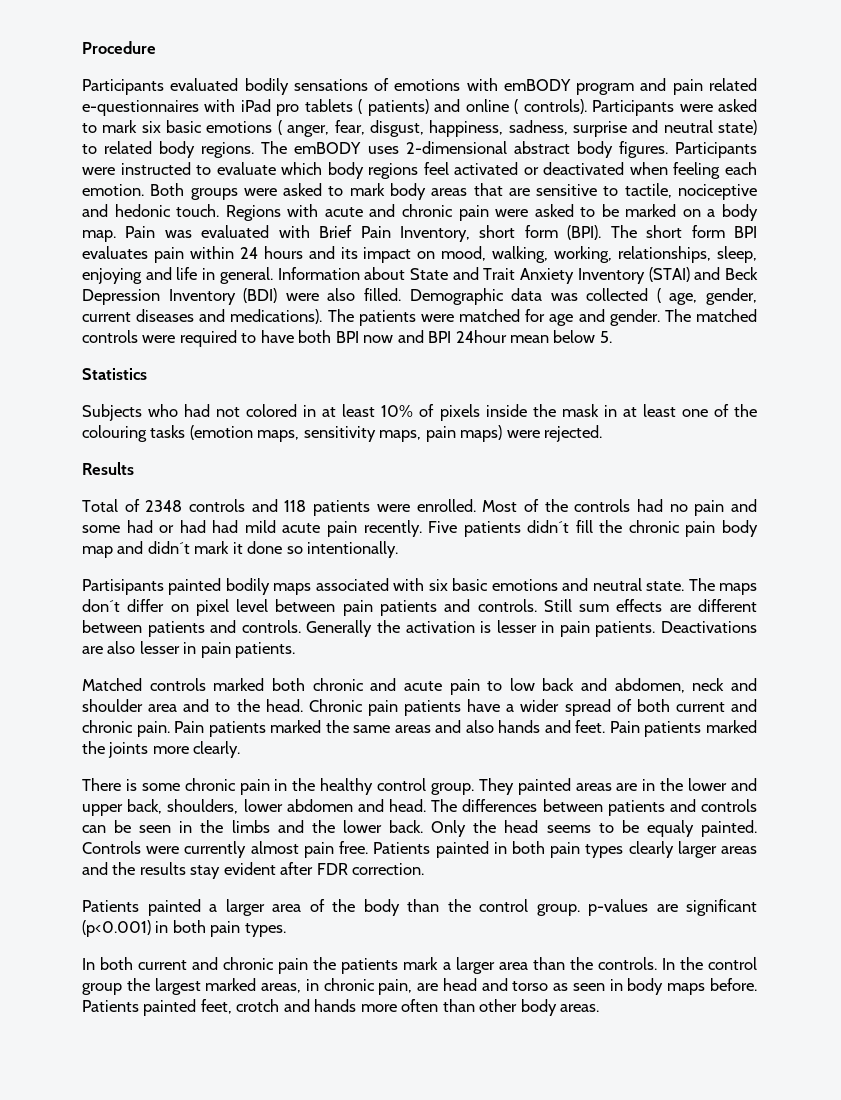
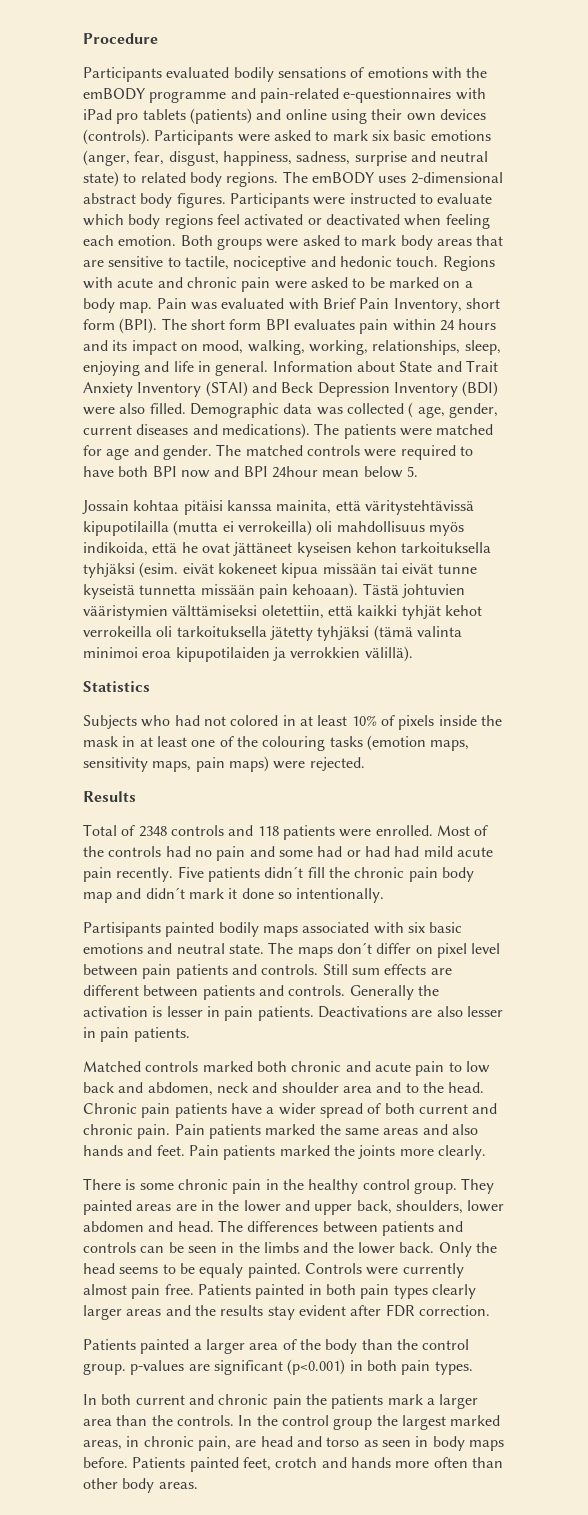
- Participants evaluated bodily sensations of emotions with emBODY program and pain related e-questionnaires with iPad pro tablets ( patients) and online ( controls).
+ Participants evaluated bodily sensations of emotions with the emBODY programme and pain-related e-questionnaires with iPad pro tablets (patients) and online using their own devices (controls).
- Participants were asked to mark six basic emotions ( anger, fear, disgust, happiness, sadness, surprise and neutral state) to related body regions.
+ Participants were asked to mark six basic emotions (anger, fear, disgust, happiness, sadness, surprise and neutral state) to related body regions.
+ Jossain kohtaa pitäisi kanssa mainita, että väritystehtävissä kipupotilailla (mutta ei verrokeilla) oli mahdollisuus myös indikoida, että he ovat jättäneet kyseisen kehon tarkoituksella tyhjäksi (esim. eivät kokeneet kipua missään tai eivät tunne kyseistä tunnetta missään pain kehoaan). Tästä johtuvien vääristymien välttämiseksi oletettiin, että kaikki tyhjät kehot verrokeilla oli tarkoituksella jätetty tyhjäksi (tämä valinta minimoi eroa kipupotilaiden ja verrokkien välillä).

